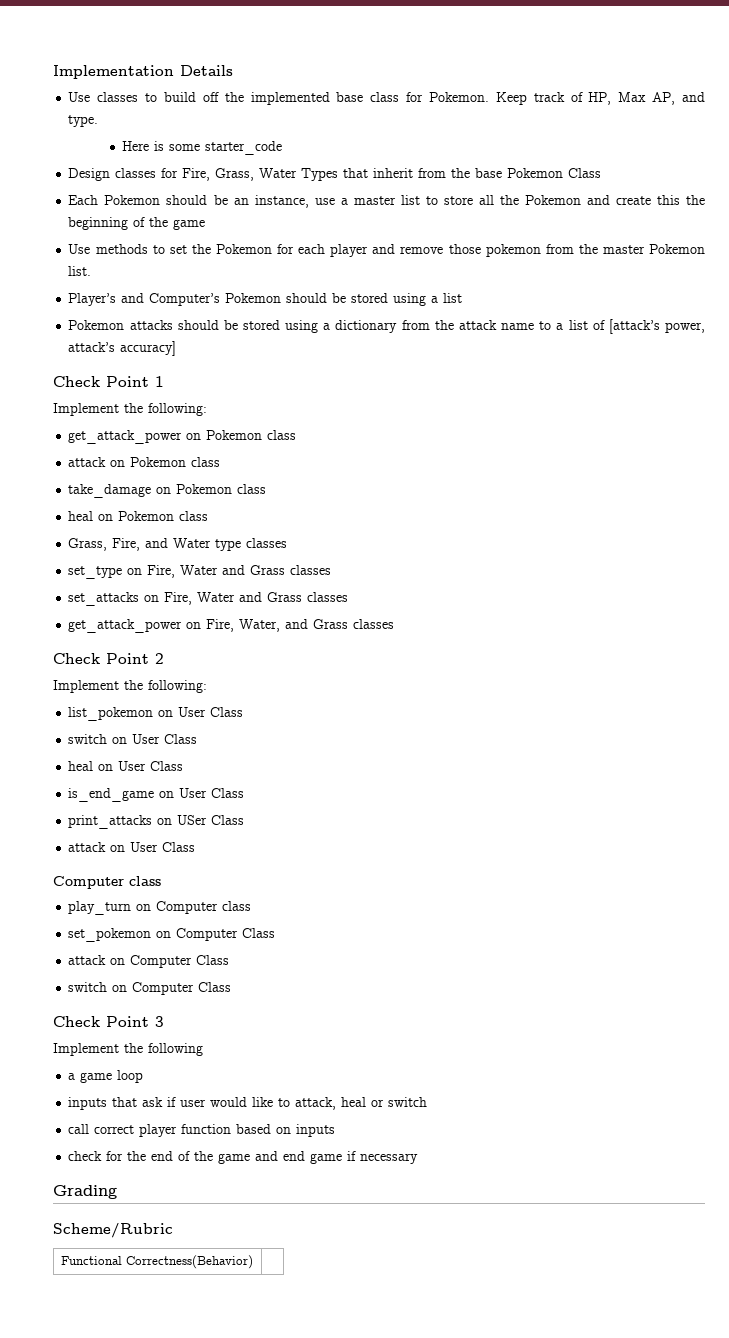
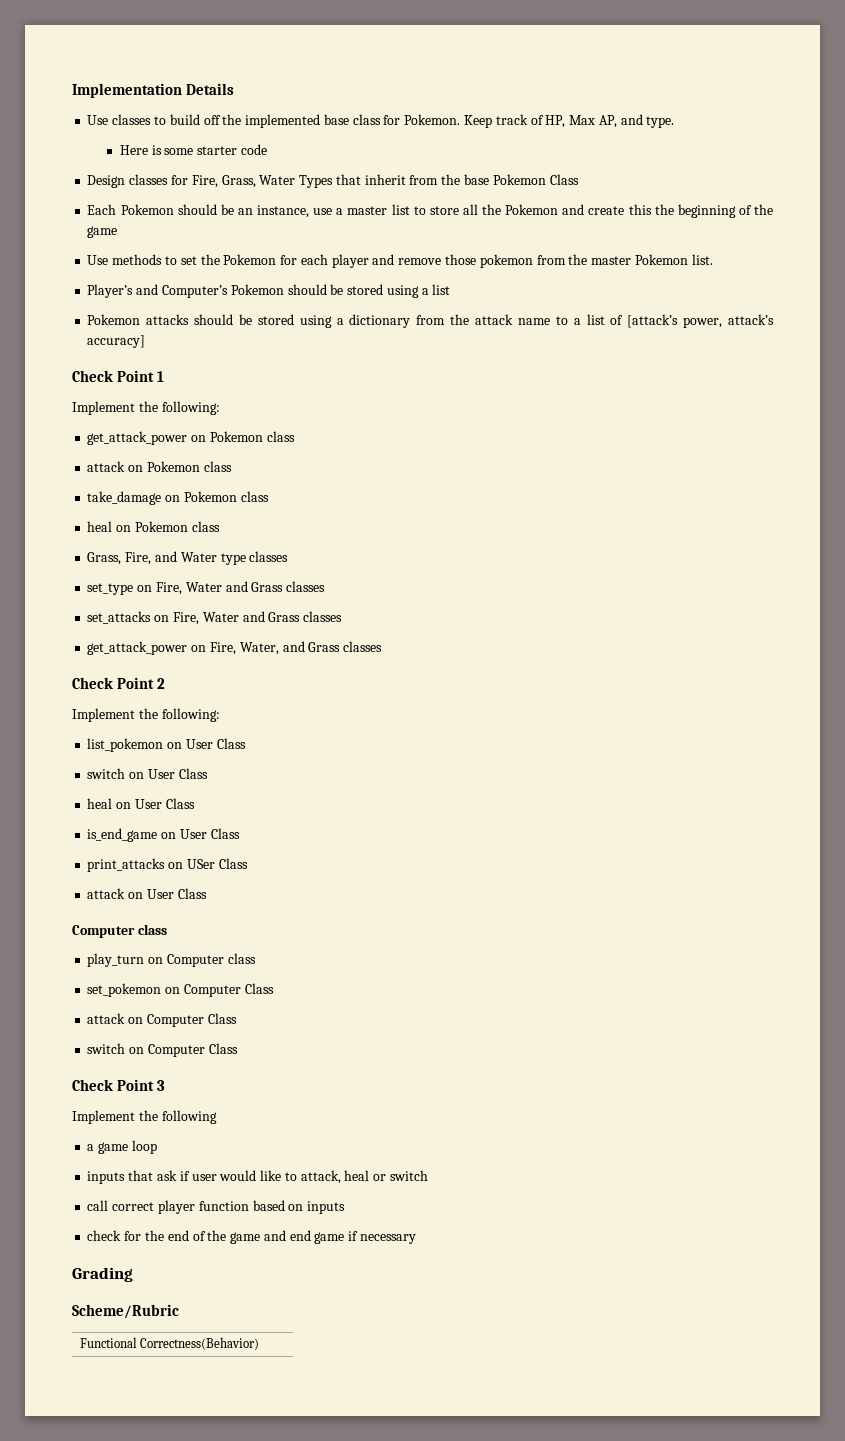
- Here is some starter_code
+ Here is some starter code

